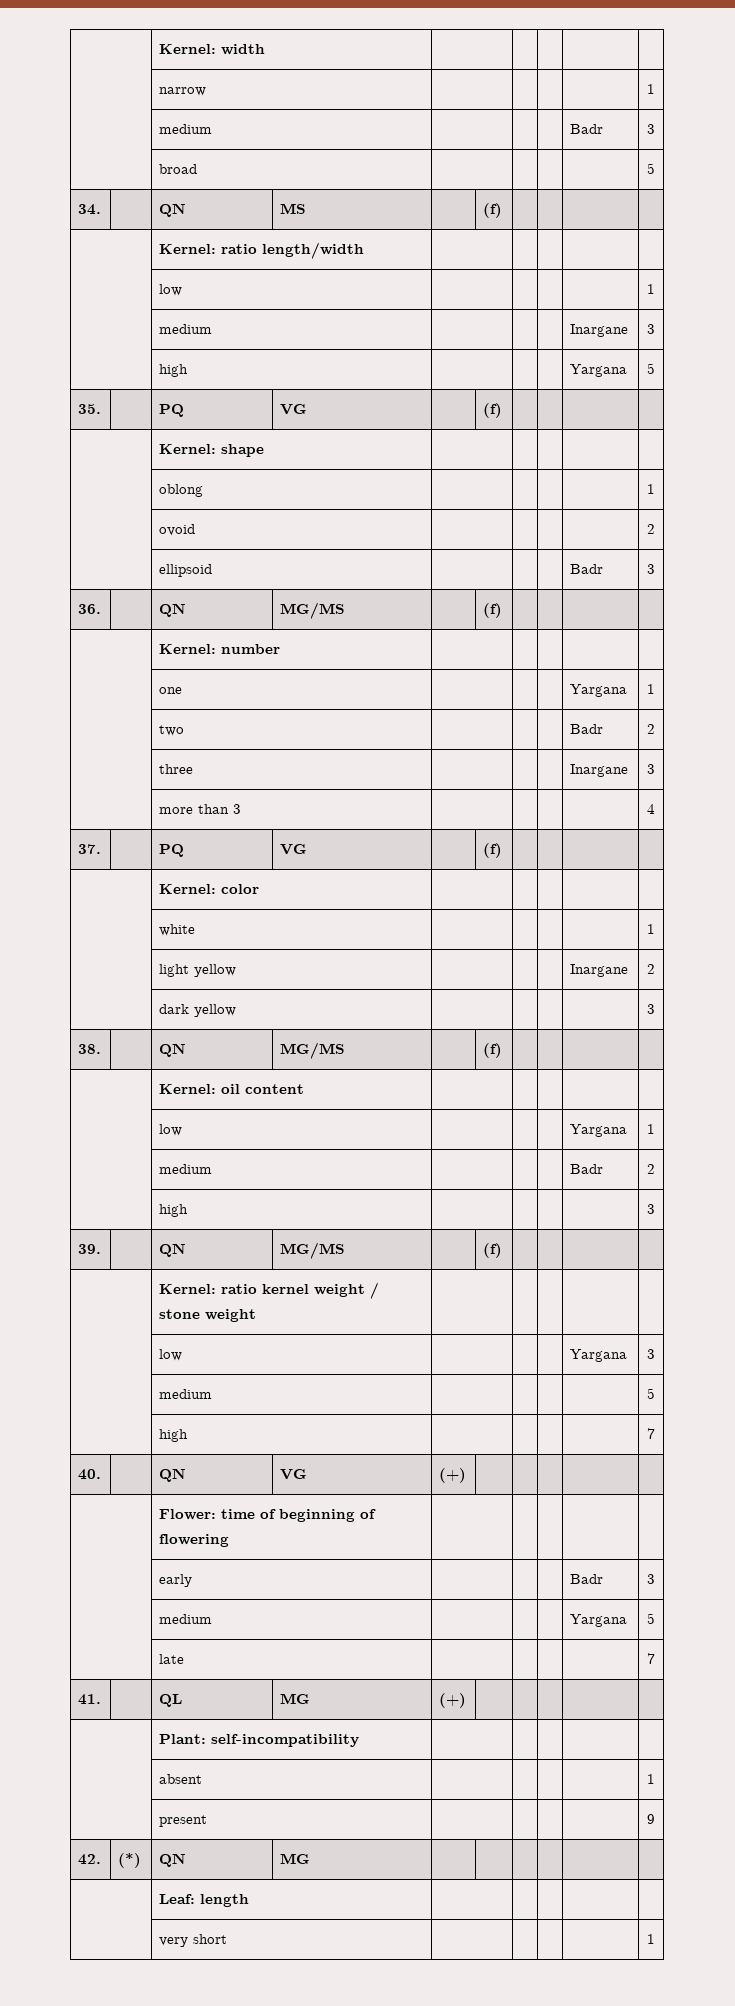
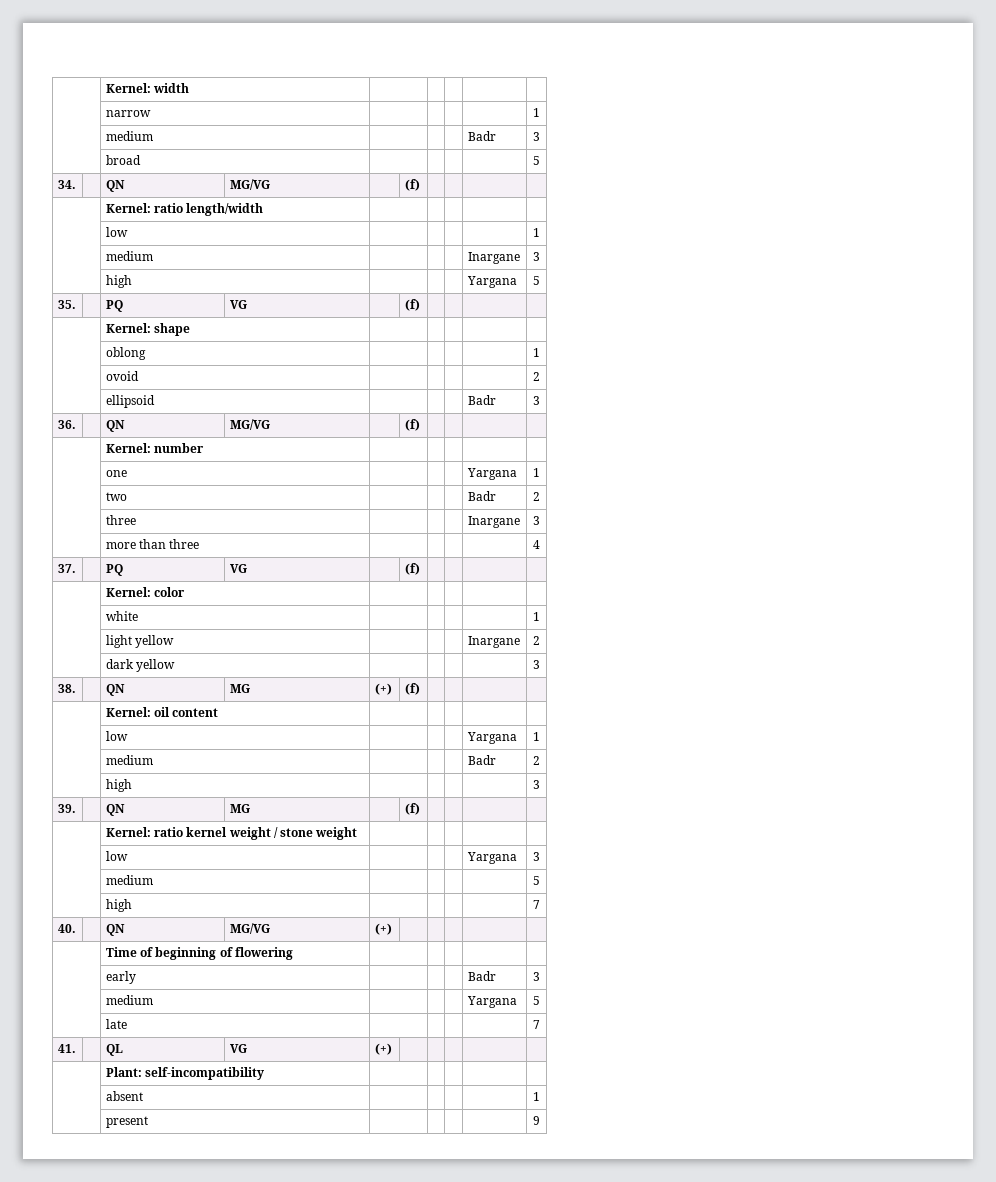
- 34. | | QN | MS | | (f) | | | |
+ 34. | | QN | MG/VG | | (f) | | | |
- 36. | | QN | MG/MS | | (f) | | | |
+ 36. | | QN | MG/VG | | (f) | | | |
- | more than 3 | | | | | 4
+ | more than three | | | | | 4
- 38. | | QN | MG/MS | | (f) | | | |
+ 38. | | QN | MG | (+) | (f) | | | |
- 39. | | QN | MG/MS | | (f) | | | |
+ 39. | | QN | MG | | (f) | | | |
- 40. | | QN | VG | (+) | | | | |
- | Flower: time of beginning of flowering | | | | |
+ 40. | | QN | MG/VG | (+) | | | | |
+ | Time of beginning of flowering | | | | |
- 41. | | QL | MG | (+) | | | | |
+ 41. | | QL | VG | (+) | | | | |
- 42. | (*) | QN | MG | | | | | |
- | Leaf: length | | | | |
- | very short | | | | | 1

